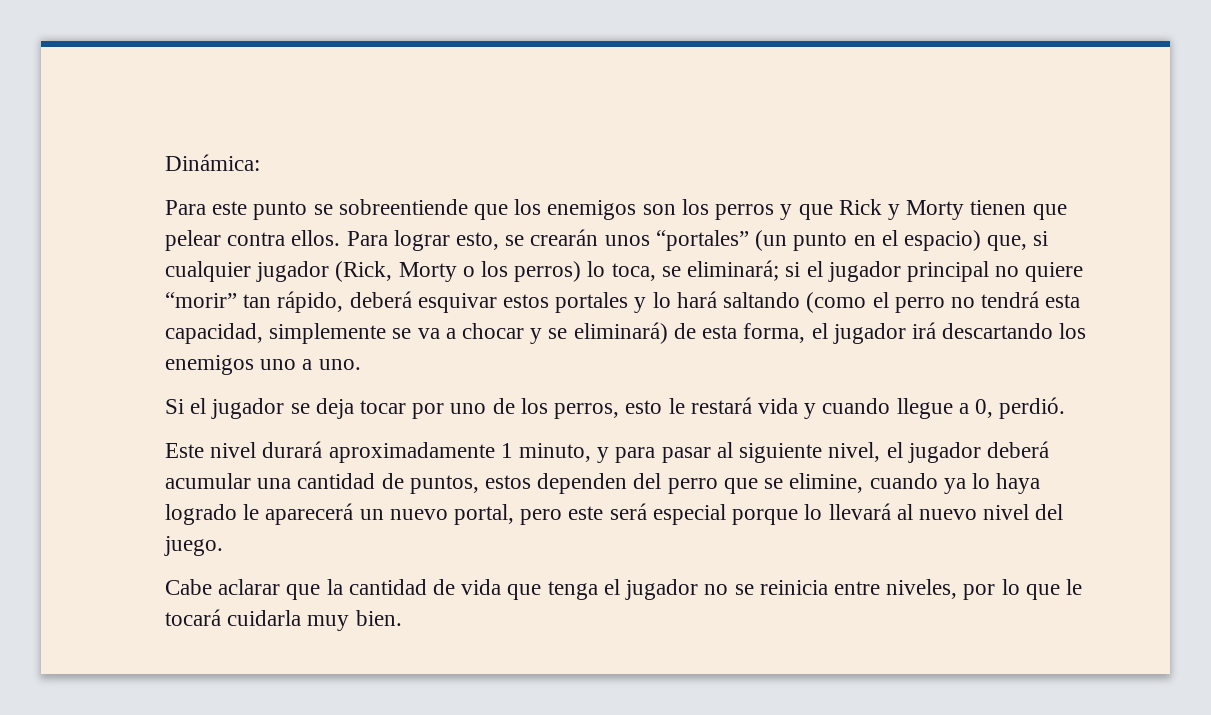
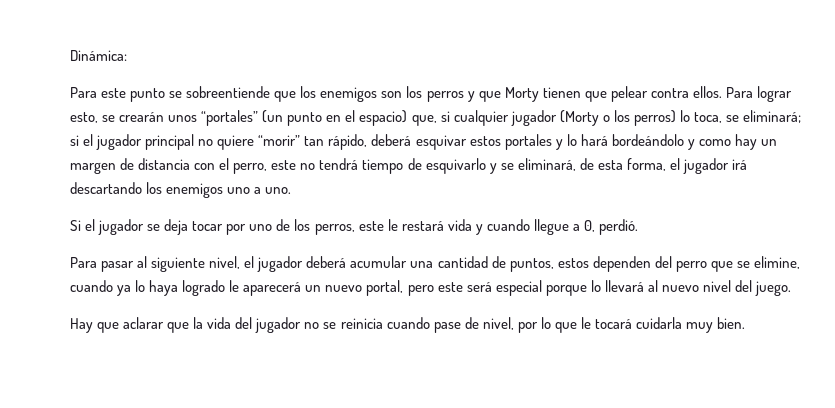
- Para este punto se sobreentiende que los enemigos son los perros y que Rick y Morty tienen que pelear contra ellos.
+ Para este punto se sobreentiende que los enemigos son los perros y que Morty tienen que pelear contra ellos.
- Para lograr esto, se crearán unos “portales” (un punto en el espacio) que, si cualquier jugador (Rick, Morty o los perros) lo toca, se eliminará; si el jugador principal no quiere “morir” tan rápido, deberá esquivar estos portales y lo hará saltando (como el perro no tendrá esta capacidad, simplemente se va a chocar y se eliminará) de esta forma, el jugador irá descartando los enemigos uno a uno.
+ Para lograr esto, se crearán unos “portales” (un punto en el espacio) que, si cualquier jugador (Morty o los perros) lo toca, se eliminará; si el jugador principal no quiere “morir” tan rápido, deberá esquivar estos portales y lo hará bordeándolo y como hay un margen de distancia con el perro, este no tendrá tiempo de esquivarlo y se eliminará, de esta forma, el jugador irá descartando los enemigos uno a uno.
- Si el jugador se deja tocar por uno de los perros, esto le restará vida y cuando llegue a 0, perdió.
+ Si el jugador se deja tocar por uno de los perros, este le restará vida y cuando llegue a 0, perdió.
- Este nivel durará aproximadamente 1 minuto, y para pasar al siguiente nivel, el jugador deberá acumular una cantidad de puntos, estos dependen del perro que se elimine, cuando ya lo haya logrado le aparecerá un nuevo portal, pero este será especial porque lo llevará al nuevo nivel del juego.
+ Para pasar al siguiente nivel, el jugador deberá acumular una cantidad de puntos, estos dependen del perro que se elimine, cuando ya lo haya logrado le aparecerá un nuevo portal, pero este será especial porque lo llevará al nuevo nivel del juego.
- Cabe aclarar que la cantidad de vida que tenga el jugador no se reinicia entre niveles, por lo que le tocará cuidarla muy bien.
+ Hay que aclarar que la vida del jugador no se reinicia cuando pase de nivel, por lo que le tocará cuidarla muy bien.

